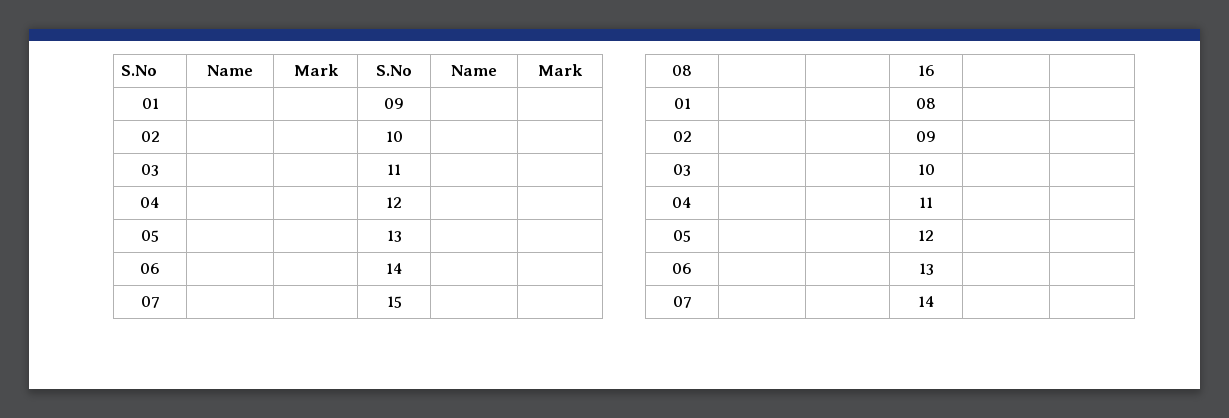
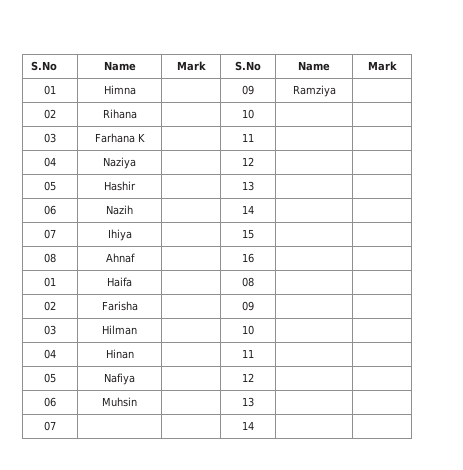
- 01 | | | 09 | |
- 02 | | | 10 | |
+ 01 | Himna | | 09 | Ramziya |
+ 02 | Rihana | | 10 | |
- 03 | | | 11 | |
+ 03 | Farhana K | | 11 | |
- 04 | | | 12 | |
+ 04 | Naziya | | 12 | |
- 05 | | | 13 | |
+ 05 | Hashir | | 13 | |
- 06 | | | 14 | |
+ 06 | Nazih | | 14 | |
- 07 | | | 15 | |
+ 07 | Ihiya | | 15 | |
- 08 | | | 16 | |
+ 08 | Ahnaf | | 16 | |
- 01 | | | 08 | |
+ 01 | Haifa | | 08 | |
- 02 | | | 09 | |
+ 02 | Farisha | | 09 | |
- 03 | | | 10 | |
+ 03 | Hilman | | 10 | |
- 04 | | | 11 | |
+ 04 | Hinan | | 11 | |
- 05 | | | 12 | |
+ 05 | Nafiya | | 12 | |
- 06 | | | 13 | |
+ 06 | Muhsin | | 13 | |

